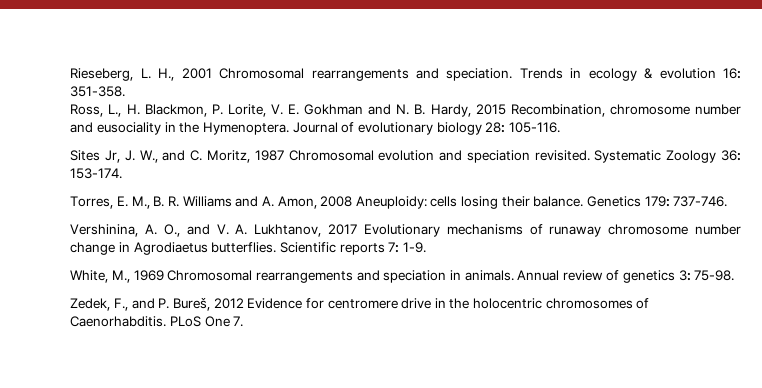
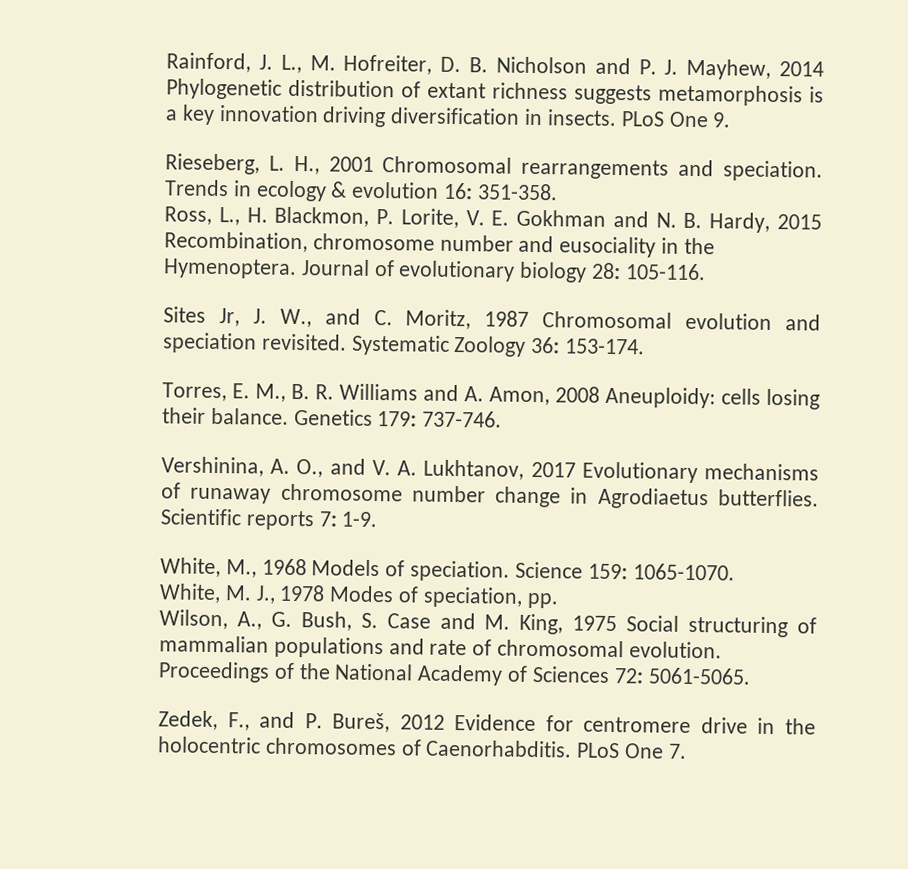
+ Rainford, J. L., M. Hofreiter, D. B. Nicholson and P. J. Mayhew, 2014 Phylogenetic distribution of extant richness suggests metamorphosis is a key innovation driving diversification in insects. PLoS One 9.
- White, M., 1969 Chromosomal rearrangements and speciation in animals. Annual review of genetics 3: 75-98.
+ White, M., 1968 Models of speciation. Science 159: 1065-1070.
+ White, M. J., 1978 Modes of speciation, pp.
+ Wilson, A., G. Bush, S. Case and M. King, 1975 Social structuring of mammalian populations and rate of chromosomal evolution. Proceedings of the National Academy of Sciences 72: 5061-5065.

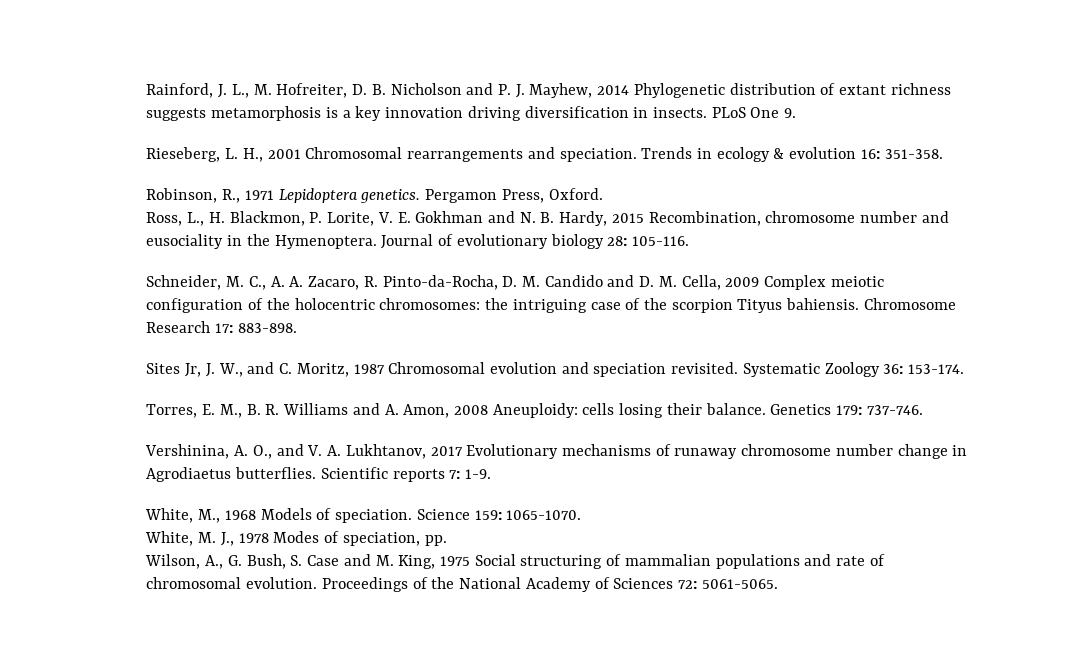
+ Robinson, R., 1971 Lepidoptera genetics. Pergamon Press, Oxford.
+ Schneider, M. C., A. A. Zacaro, R. Pinto-da-Rocha, D. M. Candido and D. M. Cella, 2009 Complex meiotic configuration of the holocentric chromosomes: the intriguing case of the scorpion Tityus bahiensis. Chromosome Research 17: 883-898.
- Zedek, F., and P. Bureš, 2012 Evidence for centromere drive in the holocentric chromosomes of Caenorhabditis. PLoS One 7.

